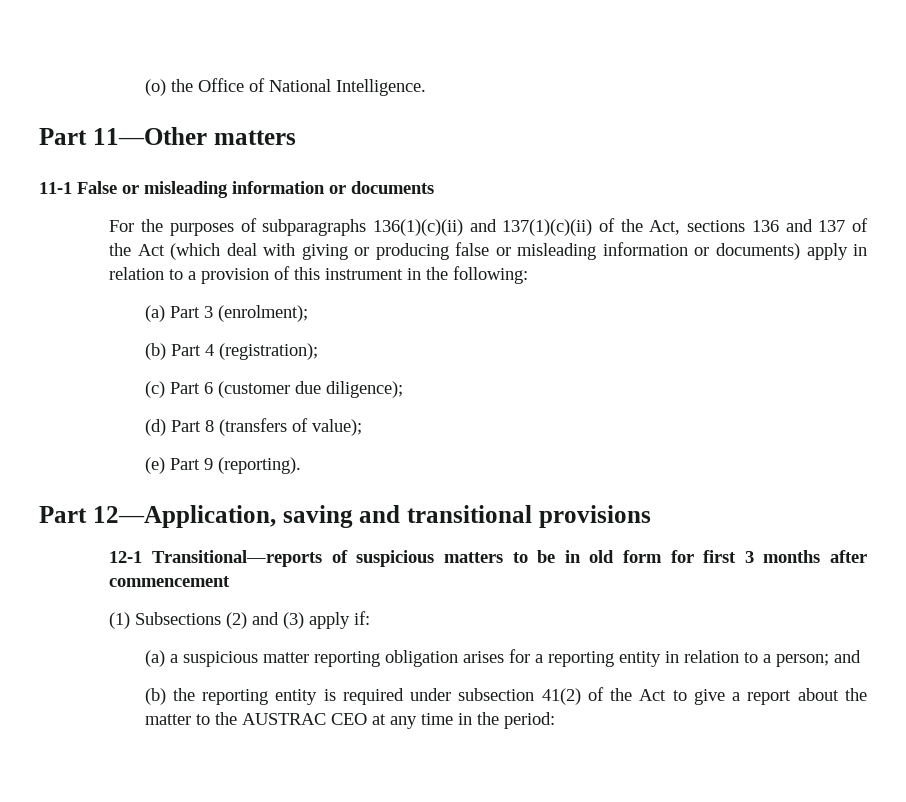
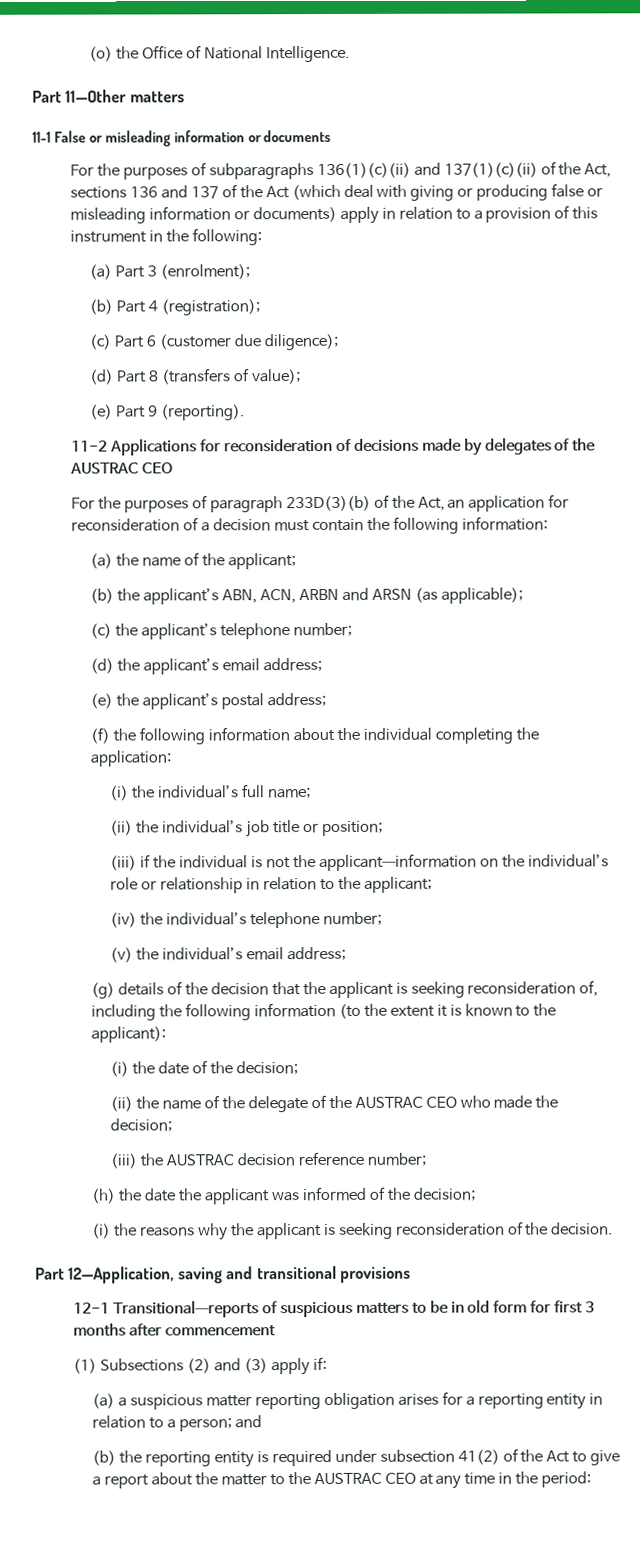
+ 11-2 Applications for reconsideration of decisions made by delegates of the AUSTRAC CEO
+ For the purposes of paragraph 233D(3)(b) of the Act, an application for reconsideration of a decision must contain the following information:
+ (a) the name of the applicant;
+ (b) the applicant’s ABN, ACN, ARBN and ARSN (as applicable);
+ (c) the applicant’s telephone number;
+ (d) the applicant’s email address;
+ (e) the applicant’s postal address;
+ (f) the following information about the individual completing the application:
+ (i) the individual’s full name;
+ (ii) the individual’s job title or position;
+ (iii) if the individual is not the applicant—information on the individual’s role or relationship in relation to the applicant;
+ (iv) the individual’s telephone number;
+ (v) the individual’s email address;
+ (g) details of the decision that the applicant is seeking reconsideration of, including the following information (to the extent it is known to the applicant):
+ (i) the date of the decision;
+ (ii) the name of the delegate of the AUSTRAC CEO who made the decision;
+ (iii) the AUSTRAC decision reference number;
+ (h) the date the applicant was informed of the decision;
+ (i) the reasons why the applicant is seeking reconsideration of the decision.

